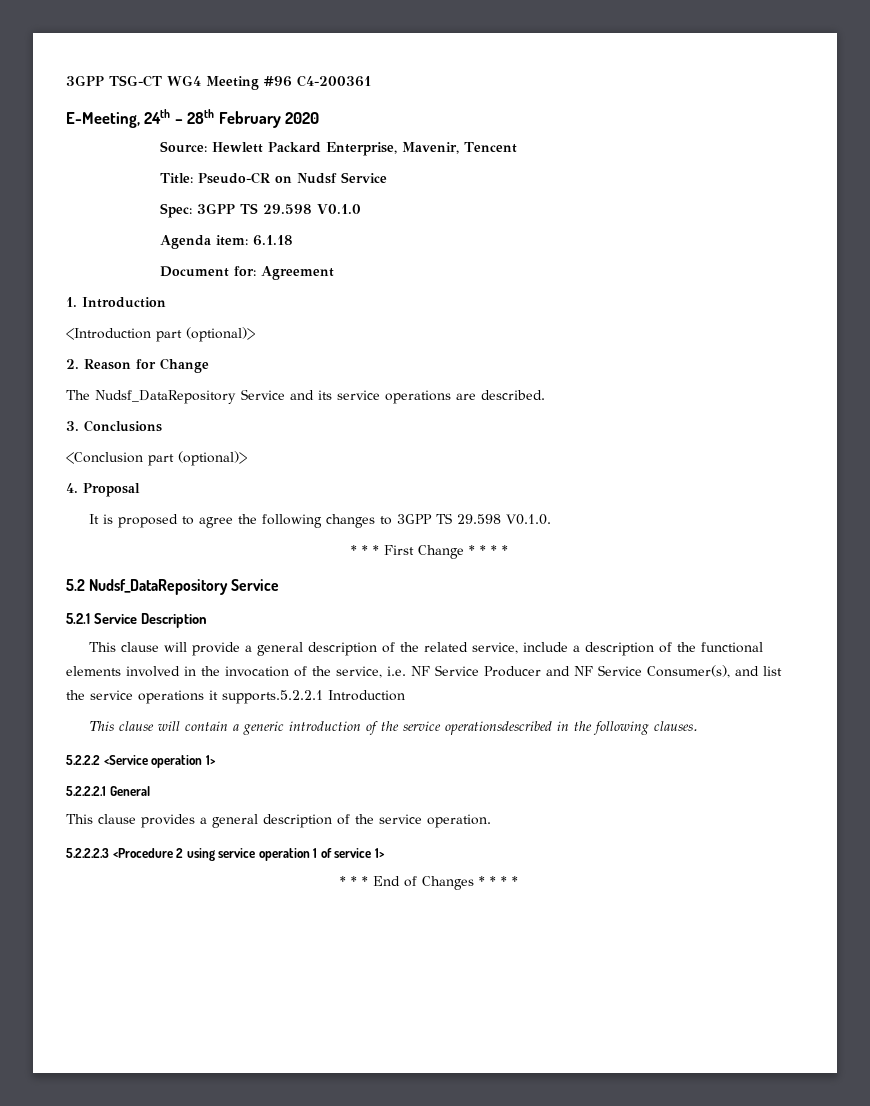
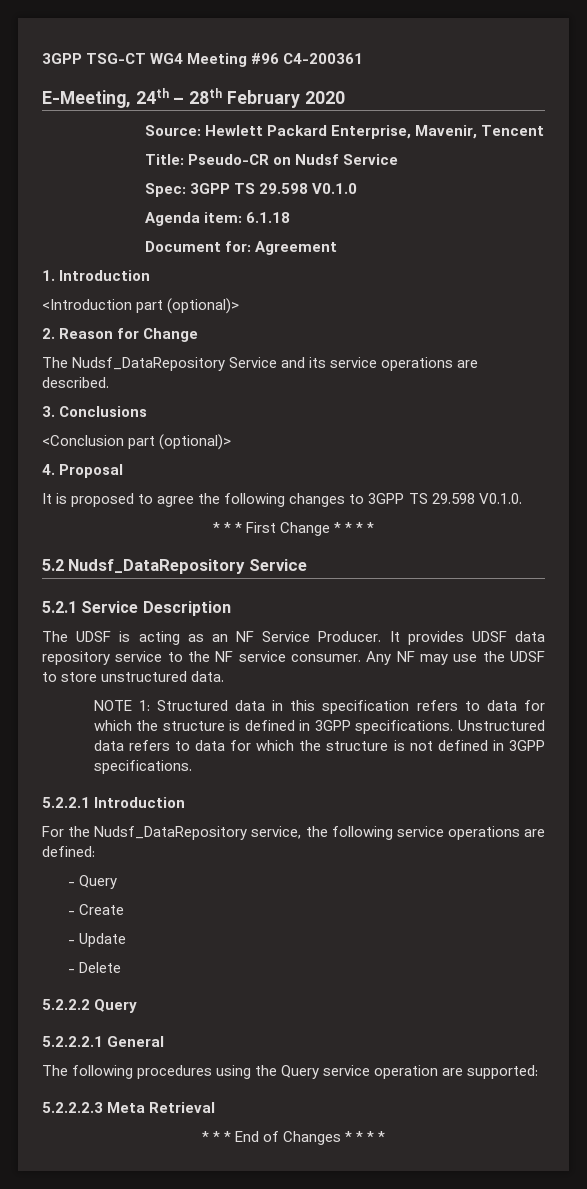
- This clause will provide a general description of the related service, include a description of the functional elements involved in the invocation of the service, i.e. NF Service Producer and NF Service Consumer(s), and list the service operations it supports.5.2.2.1 Introduction
- This clause will contain a generic introduction of the service operationsdescribed in the following clauses.
- 5.2.2.2 <Service operation 1>
+ The UDSF is acting as an NF Service Producer. It provides UDSF data repository service to the NF service consumer. Any NF may use the UDSF to store unstructured data.
+ NOTE 1: Structured data in this specification refers to data for which the structure is defined in 3GPP specifications. Unstructured data refers to data for which the structure is not defined in 3GPP specifications.
+ 5.2.2.1 Introduction
+ For the Nudsf_DataRepository service, the following service operations are defined:
+ - Query
+ - Create
+ - Update
+ - Delete
+ 5.2.2.2 Query
  5.2.2.2.1 General
- This clause provides a general description of the service operation.
- 5.2.2.2.3 <Procedure 2 using service operation 1 of service 1>
+ The following procedures using the Query service operation are supported:
+ 5.2.2.2.3 Meta Retrieval

